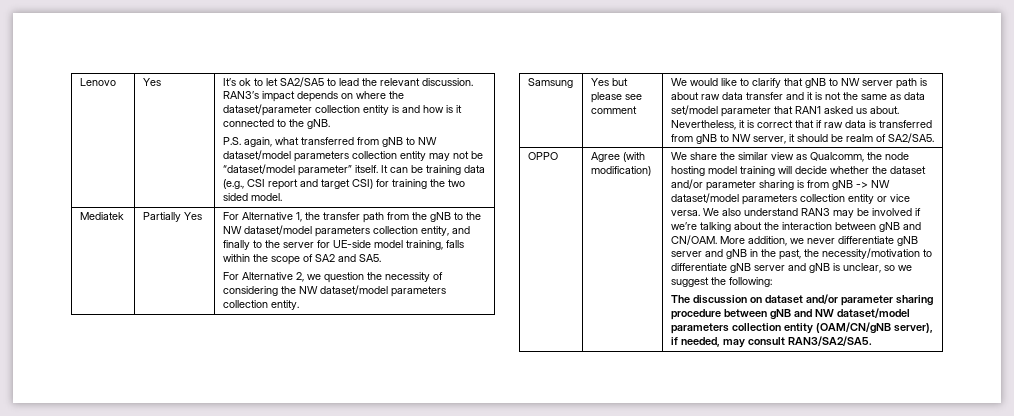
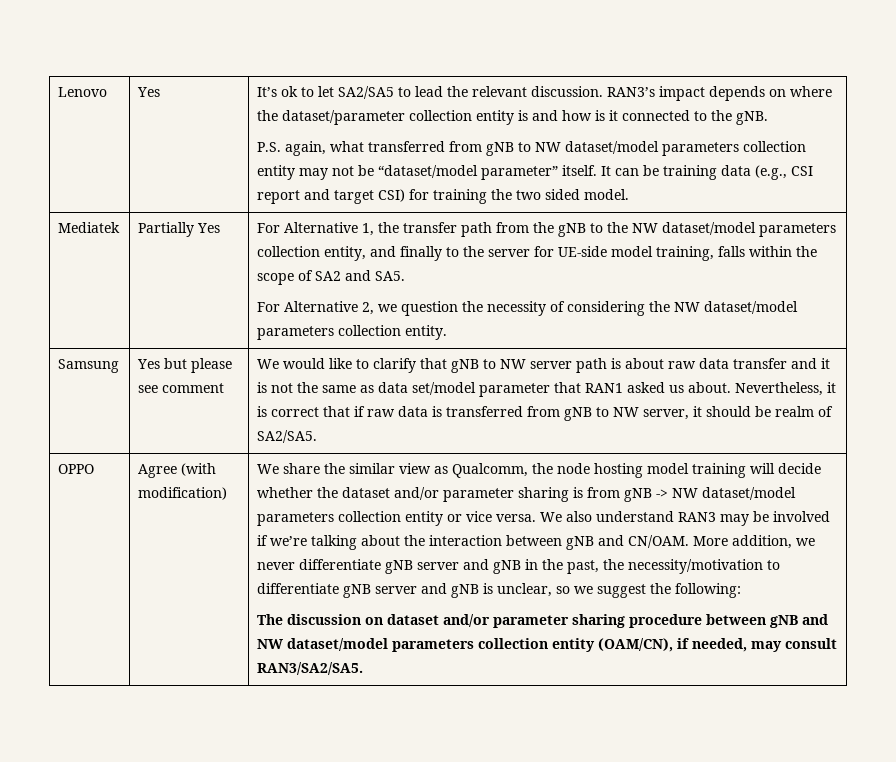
- The discussion on dataset and/or parameter sharing procedure between gNB and NW dataset/model parameters collection entity (OAM/CN/gNB server), if needed, may consult RAN3/SA2/SA5.
+ The discussion on dataset and/or parameter sharing procedure between gNB and NW dataset/model parameters collection entity (OAM/CN), if needed, may consult RAN3/SA2/SA5.

